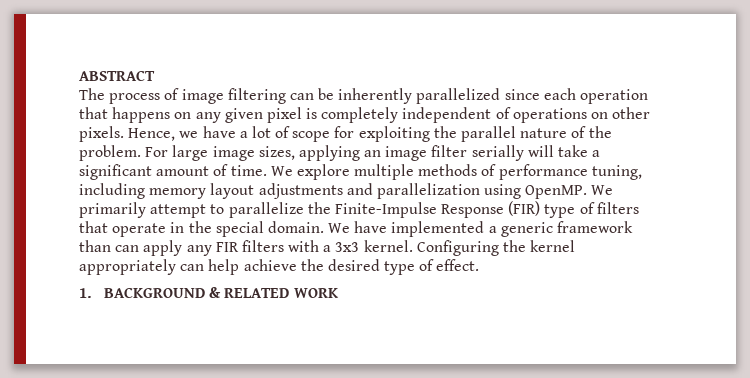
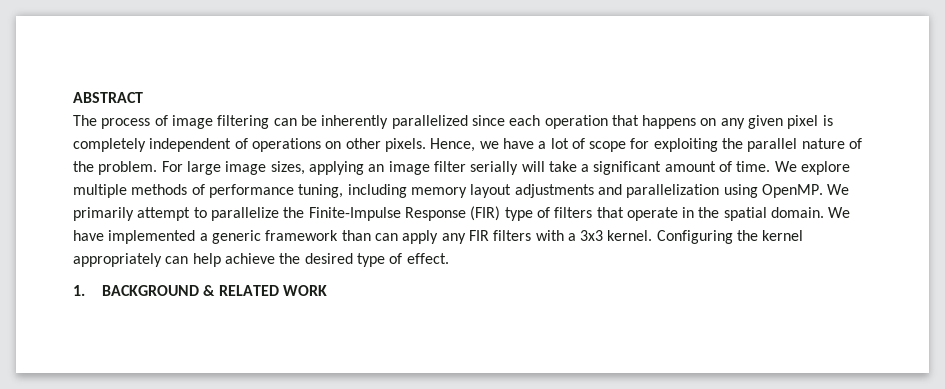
- We primarily attempt to parallelize the Finite-Impulse Response (FIR) type of filters that operate in the special domain.
+ We primarily attempt to parallelize the Finite-Impulse Response (FIR) type of filters that operate in the spatial domain.

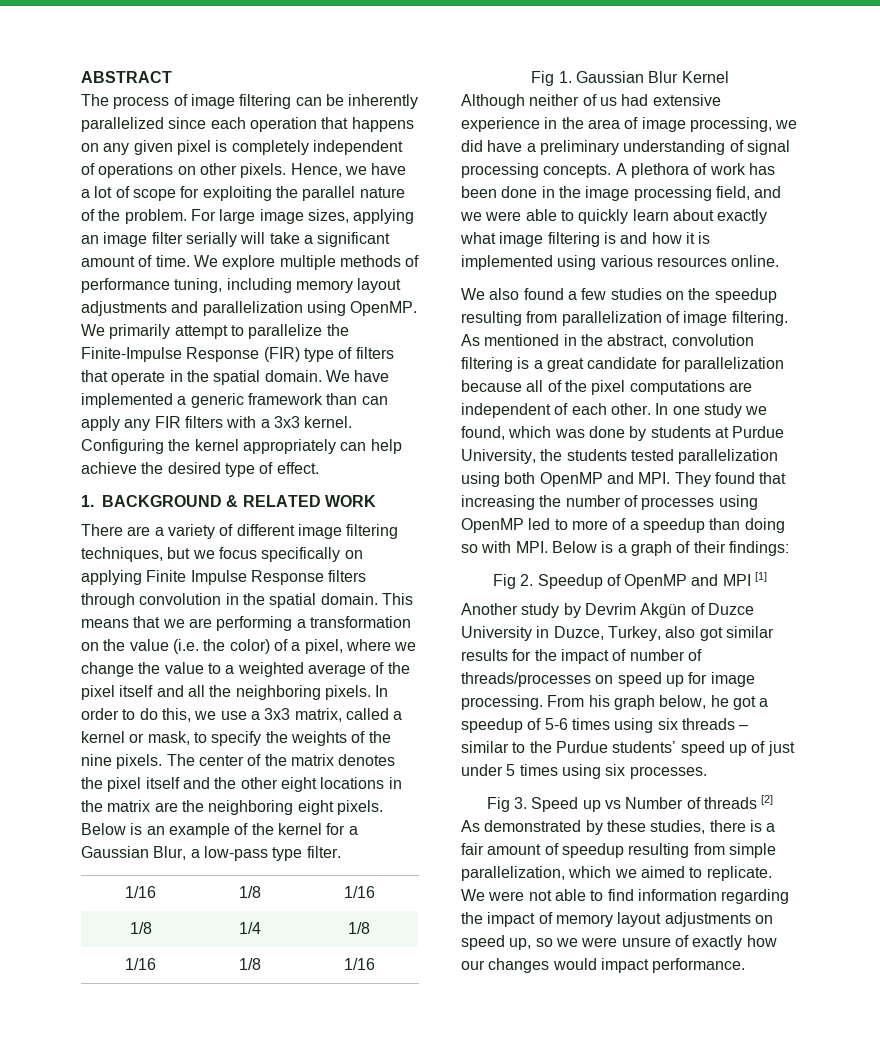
+ There are a variety of different image filtering techniques, but we focus specifically on applying Finite Impulse Response filters through convolution in the spatial domain. This means that we are performing a transformation on the value (i.e. the color) of a pixel, where we change the value to a weighted average of the pixel itself and all the neighboring pixels. In order to do this, we use a 3x3 matrix, called a kernel or mask, to specify the weights of the nine pixels. The center of the matrix denotes the pixel itself and the other eight locations in the matrix are the neighboring eight pixels. Below is an example of the kernel for a Gaussian Blur, a low-pass type filter.
+ 1/16 | 1/8 | 1/16
+ 1/8 | 1/4 | 1/8
+ 1/16 | 1/8 | 1/16
+ Fig 1. Gaussian Blur Kernel
+ Although neither of us had extensive experience in the area of image processing, we did have a preliminary understanding of signal processing concepts. A plethora of work has been done in the image processing field, and we were able to quickly learn about exactly what image filtering is and how it is implemented using various resources online.
+ We also found a few studies on the speedup resulting from parallelization of image filtering. As mentioned in the abstract, convolution filtering is a great candidate for parallelization because all of the pixel computations are independent of each other. In one study we found, which was done by students at Purdue University, the students tested parallelization using both OpenMP and MPI. They found that increasing the number of processes using OpenMP led to more of a speedup than doing so with MPI. Below is a graph of their findings:
+ Fig 2. Speedup of OpenMP and MPI [1]
+ Another study by Devrim Akgün of Duzce University in Duzce, Turkey, also got similar results for the impact of number of threads/processes on speed up for image processing. From his graph below, he got a speedup of 5-6 times using six threads – similar to the Purdue students’ speed up of just under 5 times using six processes.
+ Fig 3. Speed up vs Number of threads [2]
+ As demonstrated by these studies, there is a fair amount of speedup resulting from simple parallelization, which we aimed to replicate. We were not able to find information regarding the impact of memory layout adjustments on speed up, so we were unsure of exactly how our changes would impact performance.

